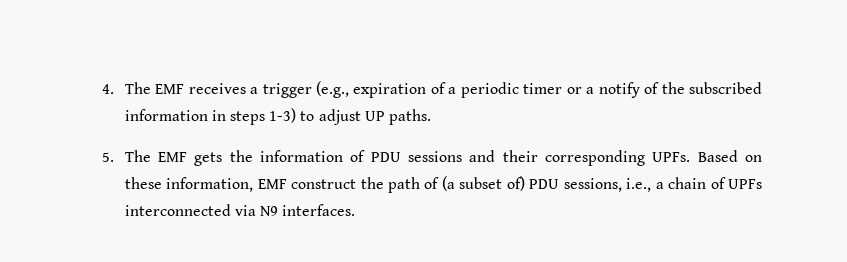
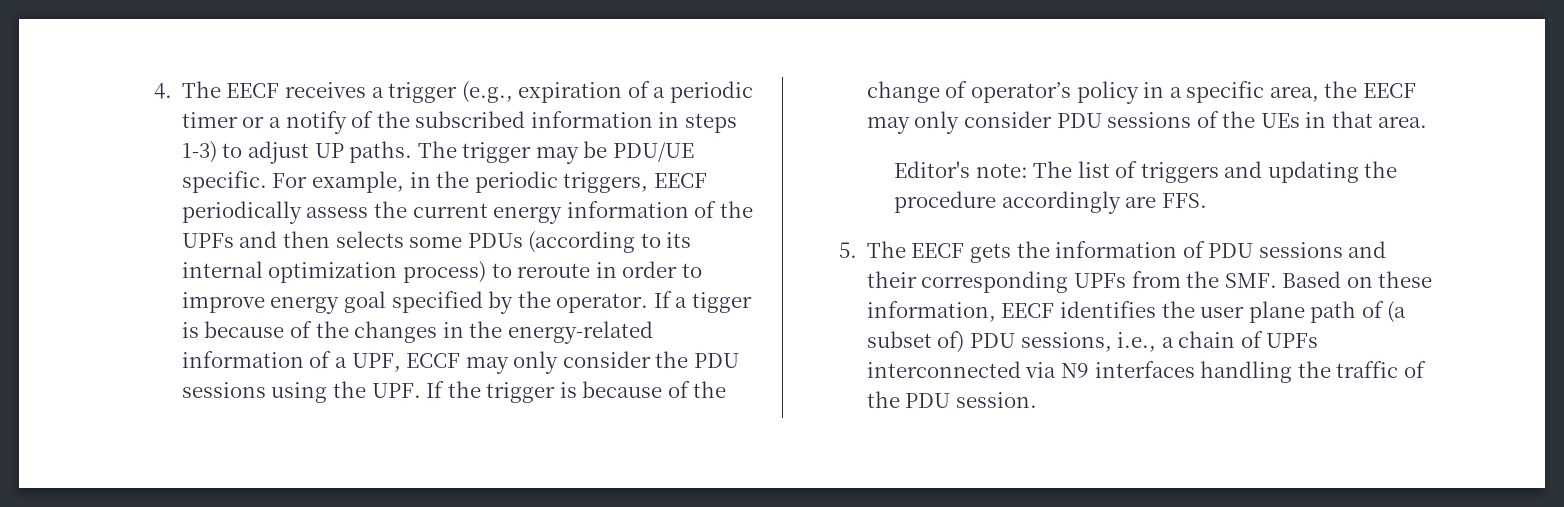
- 4. The EMF receives a trigger (e.g., expiration of a periodic timer or a notify of the subscribed information in steps 1-3) to adjust UP paths.
+ 4. The EECF receives a trigger (e.g., expiration of a periodic timer or a notify of the subscribed information in steps 1-3) to adjust UP paths. The trigger may be PDU/UE specific. For example, in the periodic triggers, EECF periodically assess the current energy information of the UPFs and then selects some PDUs (according to its internal optimization process) to reroute in order to improve energy goal specified by the operator. If a tigger is because of the changes in the energy-related information of a UPF, ECCF may only consider the PDU sessions using the UPF. If the trigger is because of the change of operator’s policy in a specific area, the EECF may only consider PDU sessions of the UEs in that area.
+ Editor's note: The list of triggers and updating the procedure accordingly are FFS.
- 5. The EMF gets the information of PDU sessions and their corresponding UPFs. Based on these information, EMF construct the path of (a subset of) PDU sessions, i.e., a chain of UPFs interconnected via N9 interfaces.
+ 5. The EECF gets the information of PDU sessions and their corresponding UPFs from the SMF. Based on these information, EECF identifies the user plane path of (a subset of) PDU sessions, i.e., a chain of UPFs interconnected via N9 interfaces handling the traffic of the PDU session.

